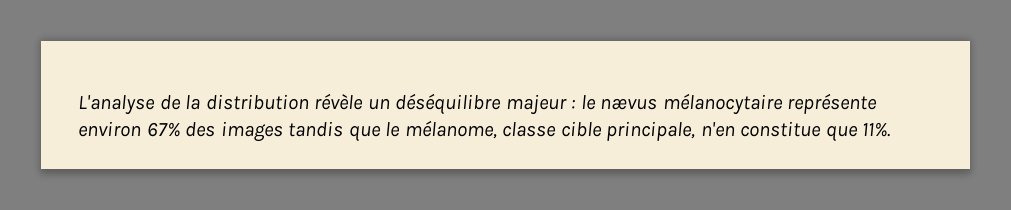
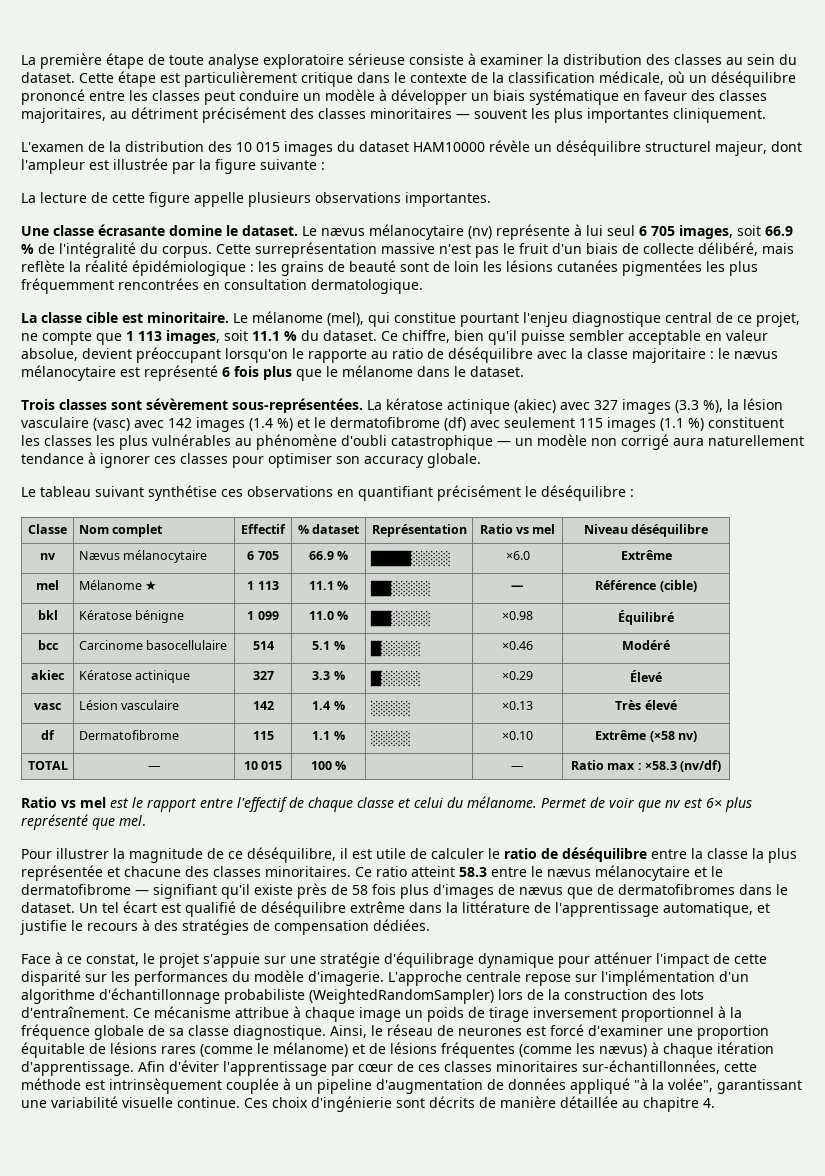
- L'analyse de la distribution révèle un déséquilibre majeur : le nævus mélanocytaire représente environ 67% des images tandis que le mélanome, classe cible principale, n'en constitue que 11%.
+ La première étape de toute analyse exploratoire sérieuse consiste à examiner la distribution des classes au sein du dataset. Cette étape est particulièrement critique dans le contexte de la classification médicale, où un déséquilibre prononcé entre les classes peut conduire un modèle à développer un biais systématique en faveur des classes majoritaires, au détriment précisément des classes minoritaires — souvent les plus importantes cliniquement.
+ L'examen de la distribution des 10 015 images du dataset HAM10000 révèle un déséquilibre structurel majeur, dont l'ampleur est illustrée par la figure suivante :
+ La lecture de cette figure appelle plusieurs observations importantes.
+ Une classe écrasante domine le dataset. Le nævus mélanocytaire (nv) représente à lui seul 6 705 images, soit 66.9 % de l'intégralité du corpus. Cette surreprésentation massive n'est pas le fruit d'un biais de collecte délibéré, mais reflète la réalité épidémiologique : les grains de beauté sont de loin les lésions cutanées pigmentées les plus fréquemment rencontrées en consultation dermatologique.
+ La classe cible est minoritaire. Le mélanome (mel), qui constitue pourtant l'enjeu diagnostique central de ce projet, ne compte que 1 113 images, soit 11.1 % du dataset. Ce chiffre, bien qu'il puisse sembler acceptable en valeur absolue, devient préoccupant lorsqu'on le rapporte au ratio de déséquilibre avec la classe majoritaire : le nævus mélanocytaire est représenté 6 fois plus que le mélanome dans le dataset.
+ Trois classes sont sévèrement sous-représentées. La kératose actinique (akiec) avec 327 images (3.3 %), la lésion vasculaire (vasc) avec 142 images (1.4 %) et le dermatofibrome (df) avec seulement 115 images (1.1 %) constituent les classes les plus vulnérables au phénomène d'oubli catastrophique — un modèle non corrigé aura naturellement tendance à ignorer ces classes pour optimiser son accuracy globale.
+ Le tableau suivant synthétise ces observations en quantifiant précisément le déséquilibre :
+ Classe | Nom complet | Effectif | % dataset | Représentation | Ratio vs mel | Niveau déséquilibre
+ nv | Nævus mélanocytaire | 6 705 | 66.9 % | ████░░░░ | ×6.0 | Extrême
+ mel | Mélanome ★ | 1 113 | 11.1 % | ██░░░░ | — | Référence (cible)
+ bkl | Kératose bénigne | 1 099 | 11.0 % | ██░░░░ | ×0.98 | Équilibré
+ bcc | Carcinome basocellulaire | 514 | 5.1 % | █░░░░ | ×0.46 | Modéré
+ akiec | Kératose actinique | 327 | 3.3 % | █░░░░ | ×0.29 | Élevé
+ vasc | Lésion vasculaire | 142 | 1.4 % | ░░░░ | ×0.13 | Très élevé
+ df | Dermatofibrome | 115 | 1.1 % | ░░░░ | ×0.10 | Extrême (×58 nv)
+ TOTAL | — | 10 015 | 100 % | | — | Ratio max : ×58.3 (nv/df)
+ Ratio vs mel est le rapport entre l'effectif de chaque classe et celui du mélanome. Permet de voir que nv est 6× plus représenté que mel.
+ Pour illustrer la magnitude de ce déséquilibre, il est utile de calculer le ratio de déséquilibre entre la classe la plus représentée et chacune des classes minoritaires. Ce ratio atteint 58.3 entre le nævus mélanocytaire et le dermatofibrome — signifiant qu'il existe près de 58 fois plus d'images de nævus que de dermatofibromes dans le dataset. Un tel écart est qualifié de déséquilibre extrême dans la littérature de l'apprentissage automatique, et justifie le recours à des stratégies de compensation dédiées.
+ Face à ce constat, le projet s'appuie sur une stratégie d'équilibrage dynamique pour atténuer l'impact de cette disparité sur les performances du modèle d'imagerie. L'approche centrale repose sur l'implémentation d'un algorithme d'échantillonnage probabiliste (WeightedRandomSampler) lors de la construction des lots d'entraînement. Ce mécanisme attribue à chaque image un poids de tirage inversement proportionnel à la fréquence globale de sa classe diagnostique. Ainsi, le réseau de neurones est forcé d'examiner une proportion équitable de lésions rares (comme le mélanome) et de lésions fréquentes (comme les nævus) à chaque itération d'apprentissage. Afin d'éviter l'apprentissage par cœur de ces classes minoritaires sur-échantillonnées, cette méthode est intrinsèquement couplée à un pipeline d'augmentation de données appliqué "à la volée", garantissant une variabilité visuelle continue. Ces choix d'ingénierie sont décrits de manière détaillée au chapitre 4.

